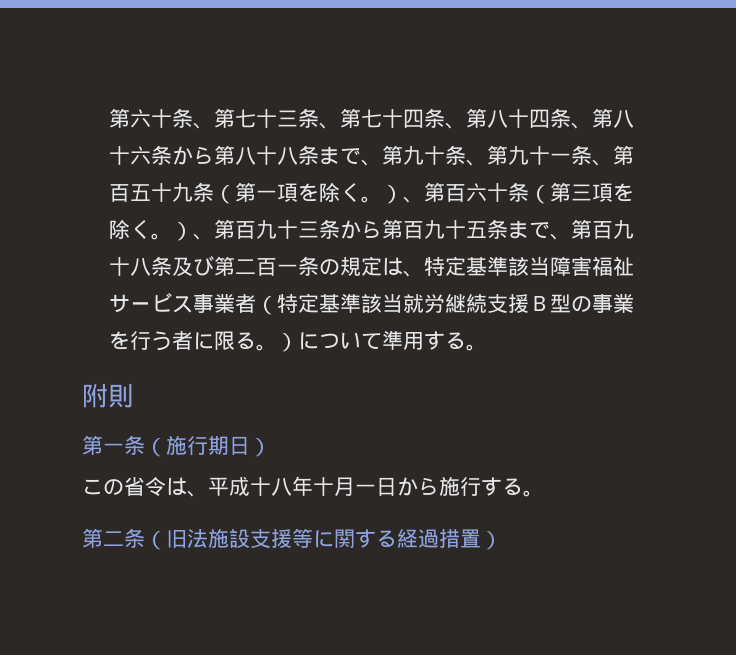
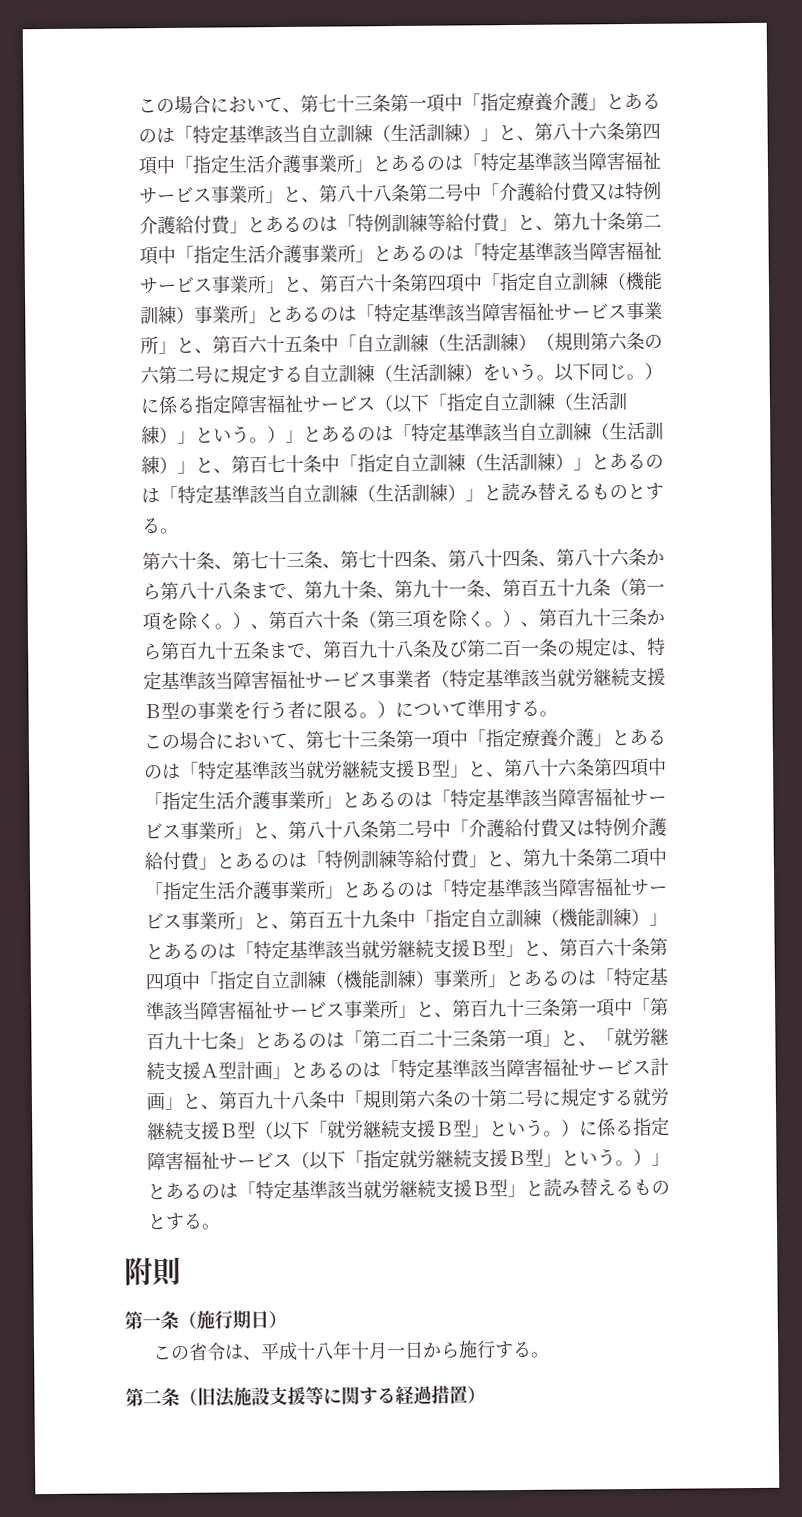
+ この場合において、第七十三条第一項中「指定療養介護」とあるのは「特定基準該当自立訓練（生活訓練）」と、第八十六条第四項中「指定生活介護事業所」とあるのは「特定基準該当障害福祉サービス事業所」と、第八十八条第二号中「介護給付費又は特例介護給付費」とあるのは「特例訓練等給付費」と、第九十条第二項中「指定生活介護事業所」とあるのは「特定基準該当障害福祉サービス事業所」と、第百六十条第四項中「指定自立訓練（機能訓練）事業所」とあるのは「特定基準該当障害福祉サービス事業所」と、第百六十五条中「自立訓練（生活訓練）（規則第六条の六第二号に規定する自立訓練（生活訓練）をいう。以下同じ。）に係る指定障害福祉サービス（以下「指定自立訓練（生活訓練）」という。）」とあるのは「特定基準該当自立訓練（生活訓練）」と、第百七十条中「指定自立訓練（生活訓練）」とあるのは「特定基準該当自立訓練（生活訓練）」と読み替えるものとする。
+ この場合において、第七十三条第一項中「指定療養介護」とあるのは「特定基準該当就労継続支援Ｂ型」と、第八十六条第四項中「指定生活介護事業所」とあるのは「特定基準該当障害福祉サービス事業所」と、第八十八条第二号中「介護給付費又は特例介護給付費」とあるのは「特例訓練等給付費」と、第九十条第二項中「指定生活介護事業所」とあるのは「特定基準該当障害福祉サービス事業所」と、第百五十九条中「指定自立訓練（機能訓練）」とあるのは「特定基準該当就労継続支援Ｂ型」と、第百六十条第四項中「指定自立訓練（機能訓練）事業所」とあるのは「特定基準該当障害福祉サービス事業所」と、第百九十三条第一項中「第百九十七条」とあるのは「第二百二十三条第一項」と、「就労継続支援Ａ型計画」とあるのは「特定基準該当障害福祉サービス計画」と、第百九十八条中「規則第六条の十第二号に規定する就労継続支援Ｂ型（以下「就労継続支援Ｂ型」という。）に係る指定障害福祉サービス（以下「指定就労継続支援Ｂ型」という。）」とあるのは「特定基準該当就労継続支援Ｂ型」と読み替えるものとする。

